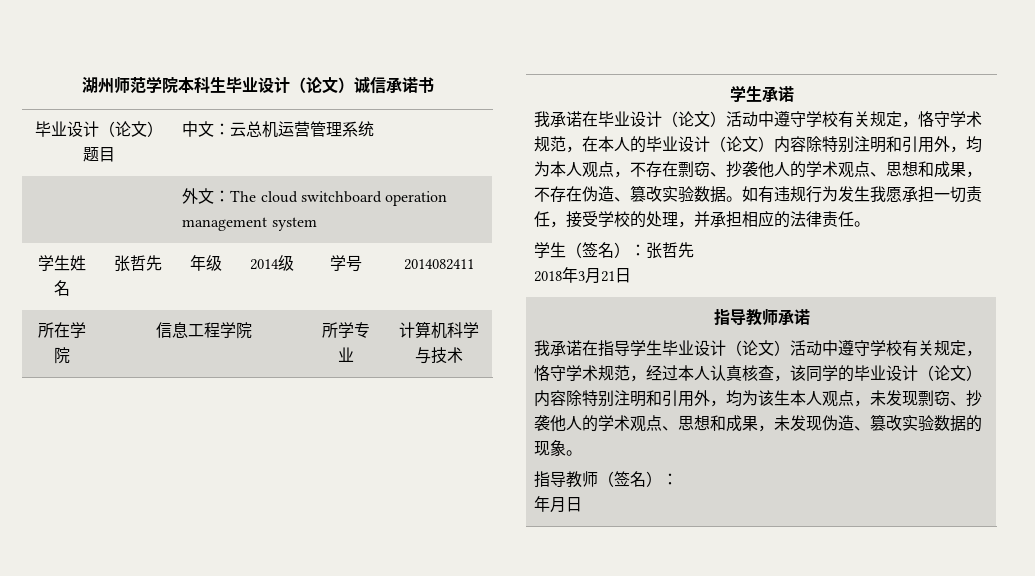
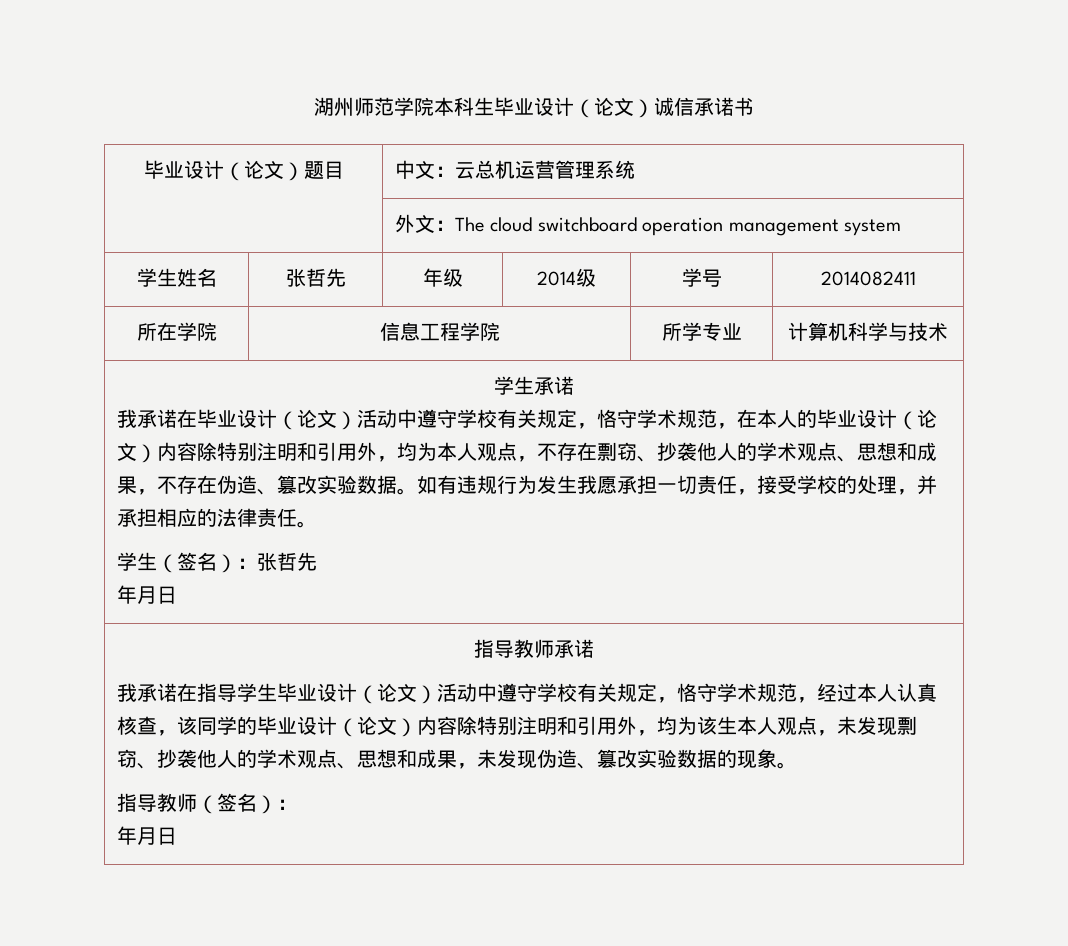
  学生（签名）：张哲先
- 2018年3月21日
+ 年月日

